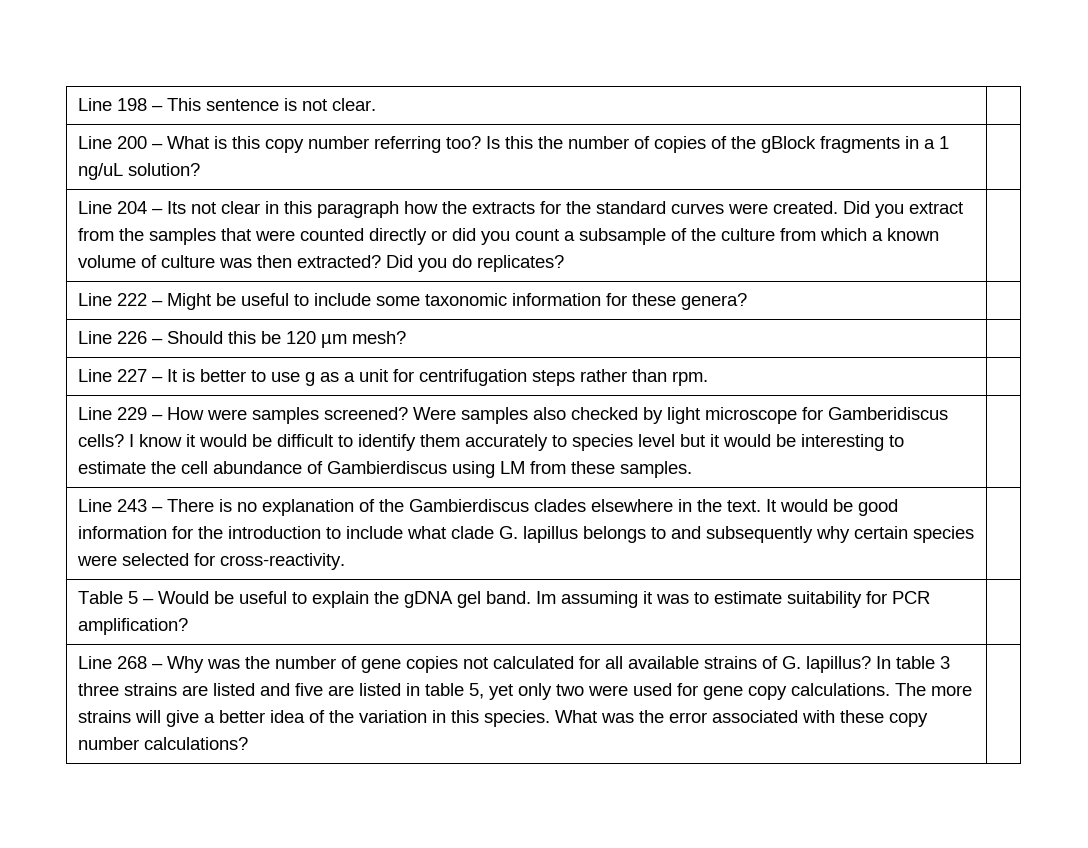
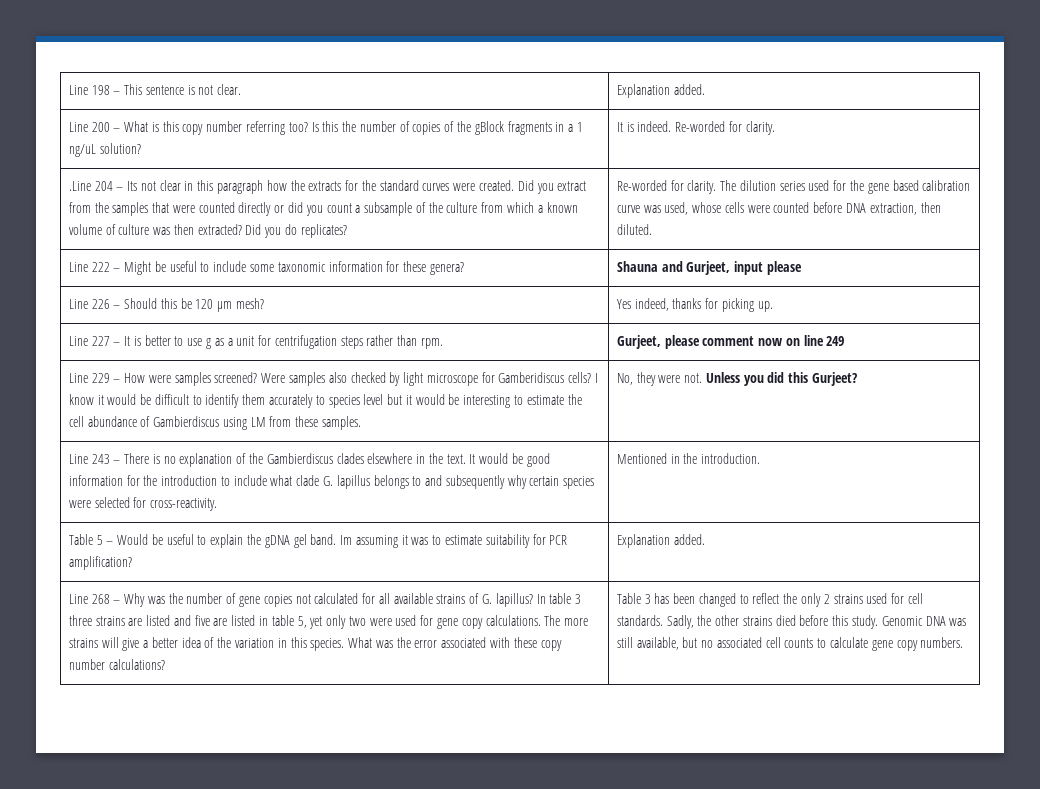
- Line 198 – This sentence is not clear. |
+ Line 198 – This sentence is not clear. | Explanation added.
- Line 200 – What is this copy number referring too? Is this the number of copies of the gBlock fragments in a 1 ng/uL solution? |
- Line 204 – Its not clear in this paragraph how the extracts for the standard curves were created.
+ Line 200 – What is this copy number referring too? Is this the number of copies of the gBlock fragments in a 1 ng/uL solution? | It is indeed. Re-worded for clarity.
+ .Line 204 – Its not clear in this paragraph how the extracts for the standard curves were created.
+ Re-worded for clarity. The dilution series used for the gene based calibration curve was used, whose cells were counted before DNA extraction, then diluted.
- Line 222 – Might be useful to include some taxonomic information for these genera? |
+ Line 222 – Might be useful to include some taxonomic information for these genera? | Shauna and Gurjeet, input please
- Line 226 – Should this be 120 µm mesh? |
+ Line 226 – Should this be 120 µm mesh? | Yes indeed, thanks for picking up.
- Line 227 – It is better to use g as a unit for centrifugation steps rather than rpm. |
+ Line 227 – It is better to use g as a unit for centrifugation steps rather than rpm. | Gurjeet, please comment now on line 249
+ No, they were not. Unless you did this Gurjeet?
+ Mentioned in the introduction.
- Table 5 – Would be useful to explain the gDNA gel band. Im assuming it was to estimate suitability for PCR amplification? |
+ Table 5 – Would be useful to explain the gDNA gel band. Im assuming it was to estimate suitability for PCR amplification? | Explanation added.
+ Table 3 has been changed to reflect the only 2 strains used for cell standards. Sadly, the other strains died before this study. Genomic DNA was still available, but no associated cell counts to calculate gene copy numbers.

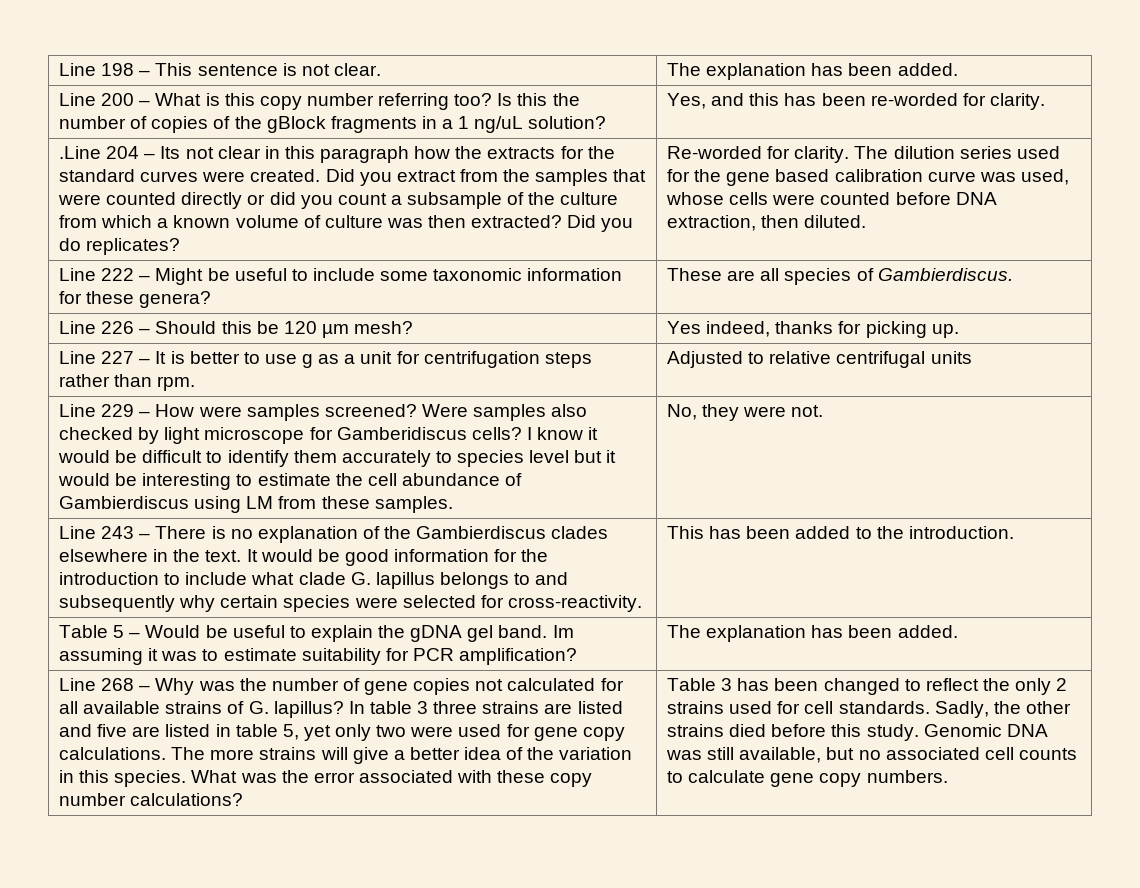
- Line 198 – This sentence is not clear. | Explanation added.
+ Line 198 – This sentence is not clear. | The explanation has been added.
- Line 200 – What is this copy number referring too? Is this the number of copies of the gBlock fragments in a 1 ng/uL solution? | It is indeed. Re-worded for clarity.
+ Line 200 – What is this copy number referring too? Is this the number of copies of the gBlock fragments in a 1 ng/uL solution? | Yes, and this has been re-worded for clarity.
- Line 222 – Might be useful to include some taxonomic information for these genera? | Shauna and Gurjeet, input please
+ Line 222 – Might be useful to include some taxonomic information for these genera? | These are all species of Gambierdiscus.
- Line 227 – It is better to use g as a unit for centrifugation steps rather than rpm. | Gurjeet, please comment now on line 249
+ Line 227 – It is better to use g as a unit for centrifugation steps rather than rpm. | Adjusted to relative centrifugal units
- Unless you did this Gurjeet?
- Mentioned in the introduction.
+ This has been added to the introduction.
- Table 5 – Would be useful to explain the gDNA gel band. Im assuming it was to estimate suitability for PCR amplification? | Explanation added.
+ Table 5 – Would be useful to explain the gDNA gel band. Im assuming it was to estimate suitability for PCR amplification? | The explanation has been added.

